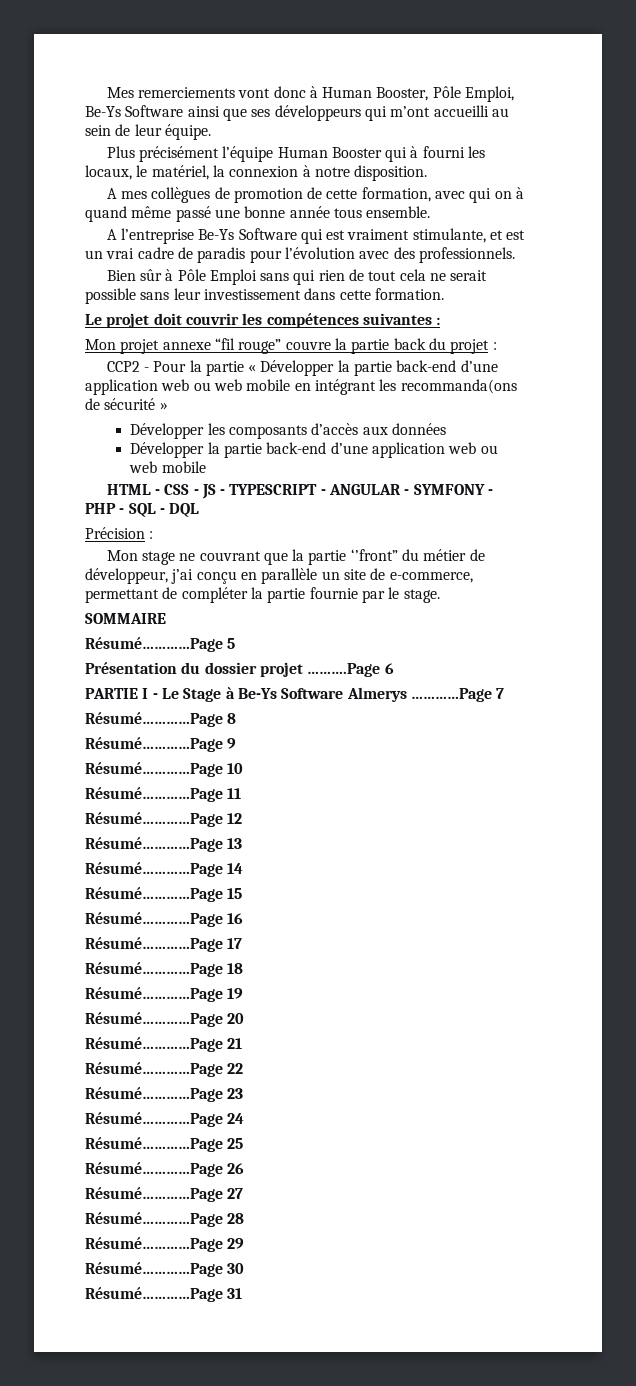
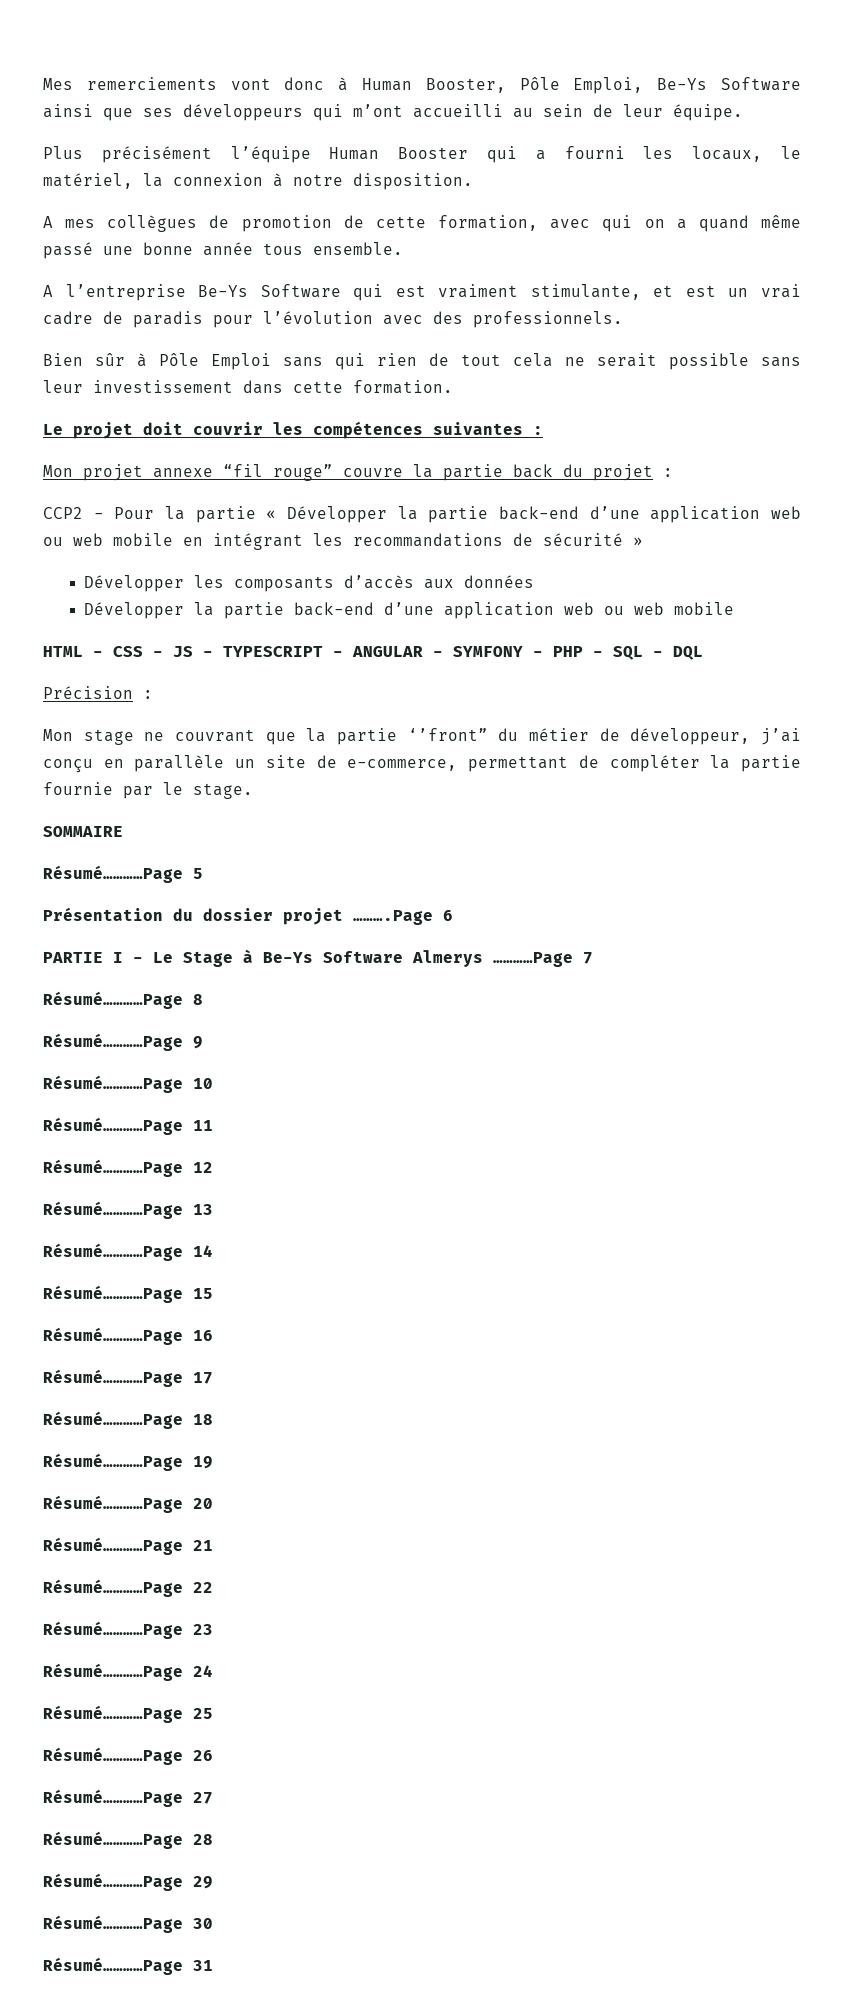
- Plus précisément l’équipe Human Booster qui à fourni les locaux, le matériel, la connexion à notre disposition.
+ Plus précisément l’équipe Human Booster qui a fourni les locaux, le matériel, la connexion à notre disposition.
- A mes collègues de promotion de cette formation, avec qui on à quand même passé une bonne année tous ensemble.
+ A mes collègues de promotion de cette formation, avec qui on a quand même passé une bonne année tous ensemble.
- CCP2 - Pour la partie « Développer la partie back-end d’une application web ou web mobile en intégrant les recommanda(ons de sécurité »
+ CCP2 - Pour la partie « Développer la partie back-end d’une application web ou web mobile en intégrant les recommandations de sécurité »

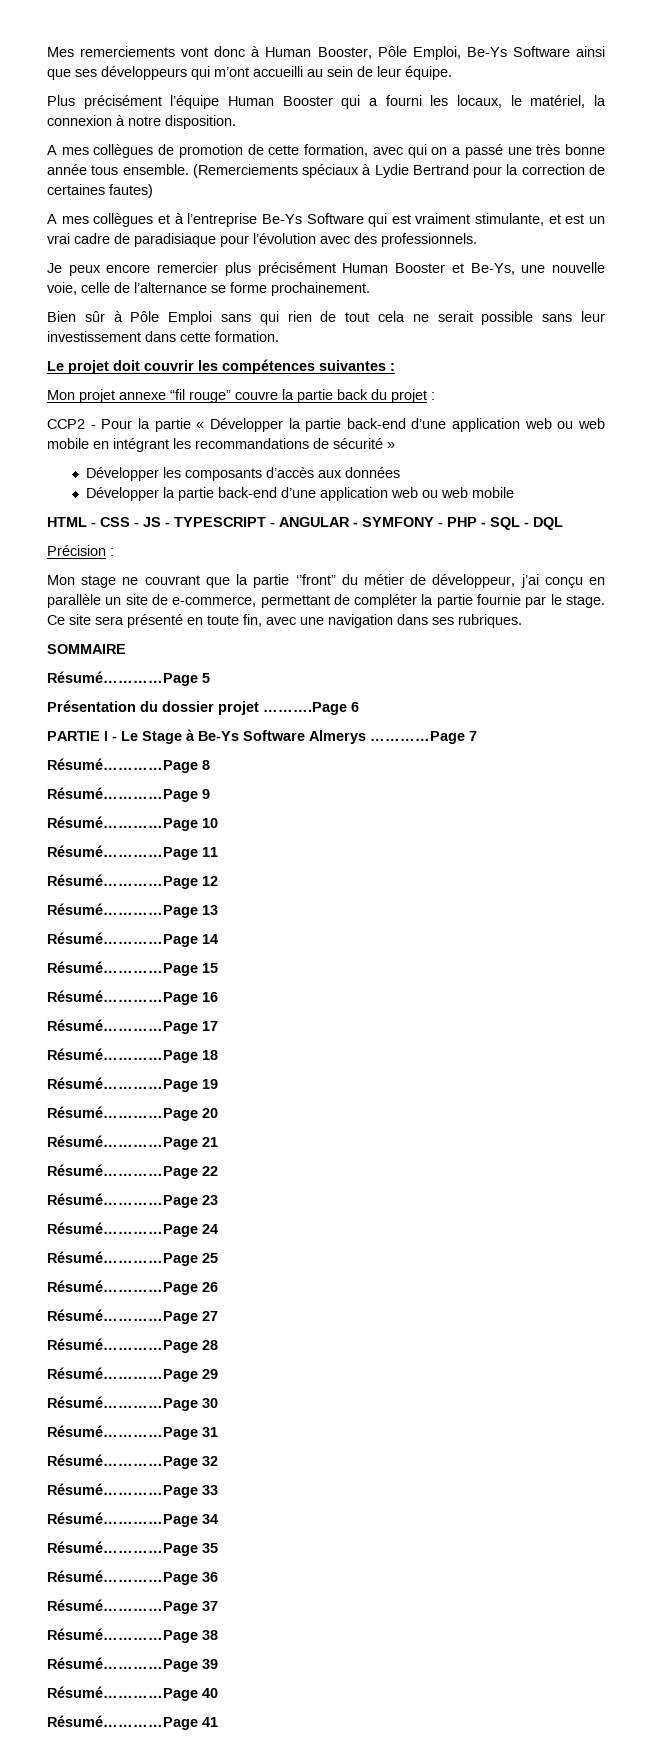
- A mes collègues de promotion de cette formation, avec qui on a quand même passé une bonne année tous ensemble.
- A l’entreprise Be-Ys Software qui est vraiment stimulante, et est un vrai cadre de paradis pour l’évolution avec des professionnels.
+ A mes collègues de promotion de cette formation, avec qui on a passé une très bonne année tous ensemble. (Remerciements spéciaux à Lydie Bertrand pour la correction de certaines fautes)
+ A mes collègues et à l’entreprise Be-Ys Software qui est vraiment stimulante, et est un vrai cadre de paradisiaque pour l’évolution avec des professionnels.
+ Je peux encore remercier plus précisément Human Booster et Be-Ys, une nouvelle voie, celle de l’alternance se forme prochainement.
+ Ce site sera présenté en toute fin, avec une navigation dans ses rubriques.
+ Résumé…………Page 32
+ Résumé…………Page 33
+ Résumé…………Page 34
+ Résumé…………Page 35
+ Résumé…………Page 36
+ Résumé…………Page 37
+ Résumé…………Page 38
+ Résumé…………Page 39
+ Résumé…………Page 40
+ Résumé…………Page 41

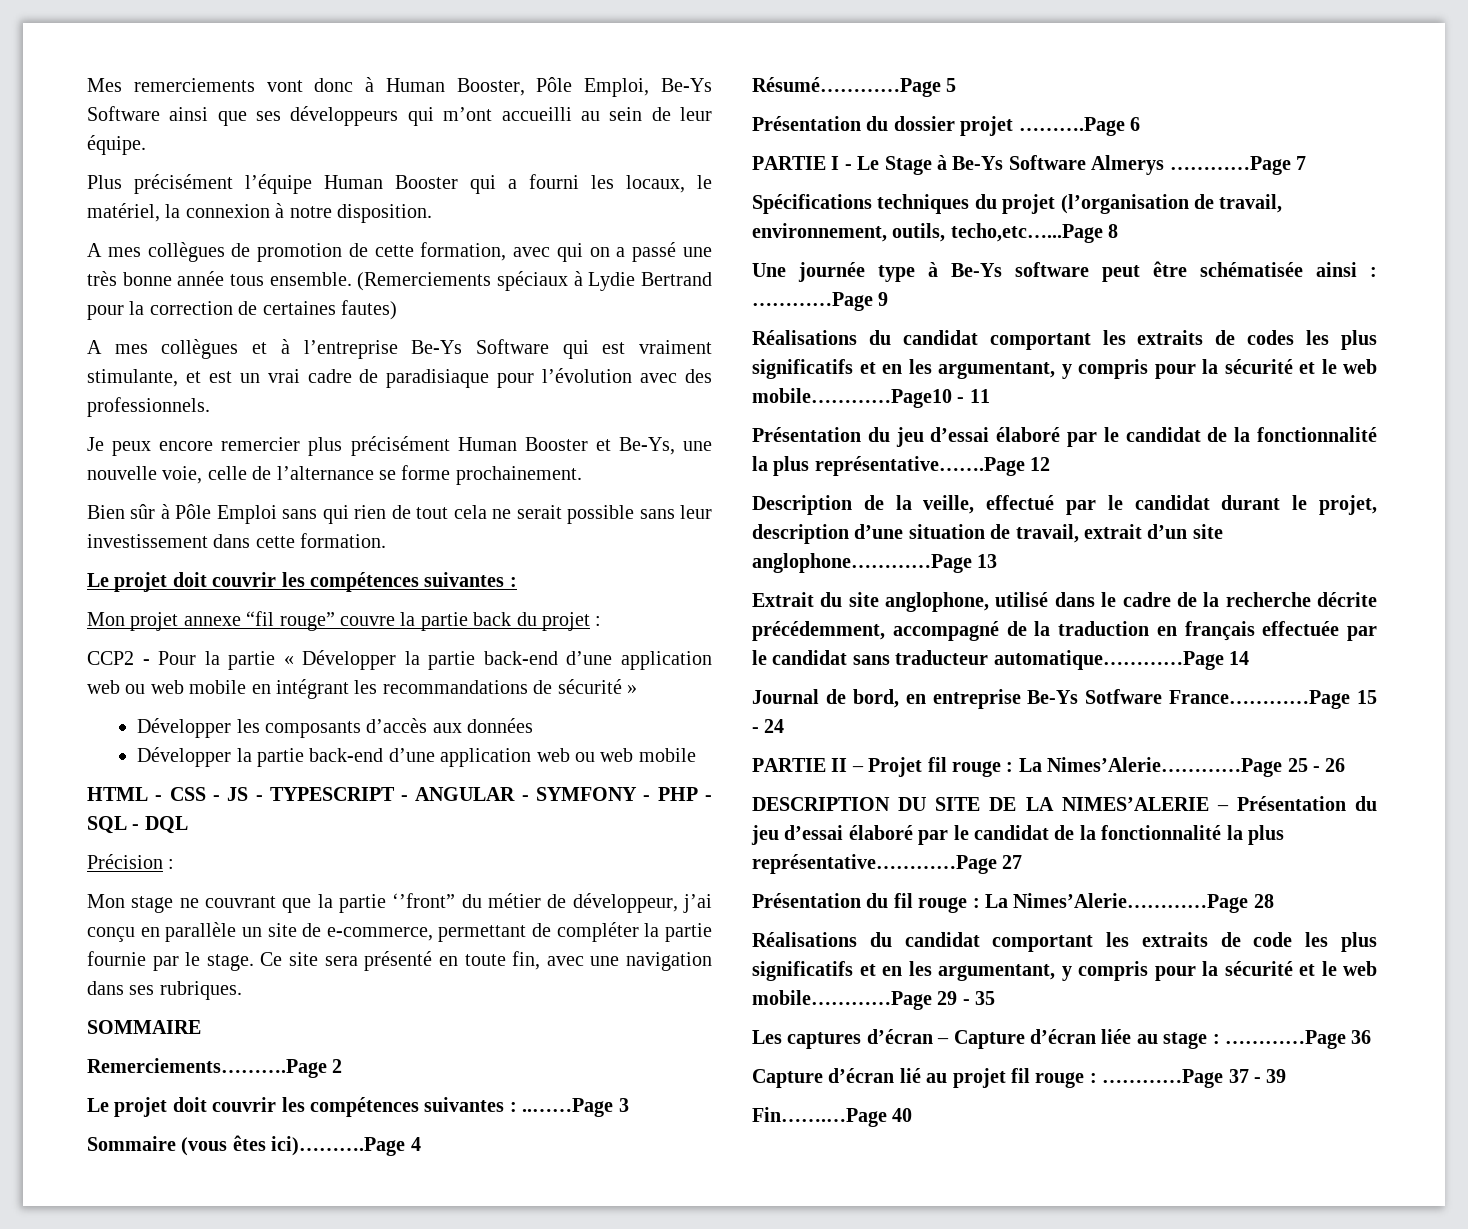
+ Remerciements……….Page 2
+ Le projet doit couvrir les compétences suivantes : ..……Page 3
+ Sommaire (vous êtes ici)……….Page 4
- Résumé…………Page 8
- Résumé…………Page 9
- Résumé…………Page 10
- Résumé…………Page 11
- Résumé…………Page 12
- Résumé…………Page 13
- Résumé…………Page 14
- Résumé…………Page 15
- Résumé…………Page 16
- Résumé…………Page 17
- Résumé…………Page 18
- Résumé…………Page 19
- Résumé…………Page 20
- Résumé…………Page 21
- Résumé…………Page 22
- Résumé…………Page 23
- Résumé…………Page 24
- Résumé…………Page 25
- Résumé…………Page 26
+ Spécifications techniques du projet (l’organisation de travail, environnement, outils, techo,etc…...Page 8
+ Une journée type à Be-Ys software peut être schématisée ainsi : …………Page 9
+ Réalisations du candidat comportant les extraits de codes les plus significatifs et en les argumentant, y compris pour la sécurité et le web mobile…………Page10 - 11
+ Présentation du jeu d’essai élaboré par le candidat de la fonctionnalité la plus représentative…….Page 12
+ Description de la veille, effectué par le candidat durant le projet, description d’une situation de travail, extrait d’un site anglophone…………Page 13
+ Extrait du site anglophone, utilisé dans le cadre de la recherche décrite précédemment, accompagné de la traduction en français effectuée par le candidat sans traducteur automatique…………Page 14
+ Journal de bord, en entreprise Be-Ys Sotfware France…………Page 15 - 24
+ PARTIE II – Projet fil rouge : La Nimes’Alerie…………Page 25 - 26
- Résumé…………Page 27
- Résumé…………Page 28
- Résumé…………Page 29
- Résumé…………Page 30
- Résumé…………Page 31
- Résumé…………Page 32
- Résumé…………Page 33
- Résumé…………Page 34
- Résumé…………Page 35
- Résumé…………Page 36
- Résumé…………Page 37
- Résumé…………Page 38
- Résumé…………Page 39
+ DESCRIPTION DU SITE DE LA NIMES’ALERIE – Présentation du jeu d’essai élaboré par le candidat de la fonctionnalité la plus représentative…………Page 27
+ Présentation du fil rouge : La Nimes’Alerie…………Page 28
+ Réalisations du candidat comportant les extraits de code les plus significatifs et en les argumentant, y compris pour la sécurité et le web mobile…………Page 29 - 35
+ Les captures d’écran – Capture d’écran liée au stage : …………Page 36
+ Capture d’écran lié au projet fil rouge : …………Page 37 - 39
- Résumé…………Page 40
+ Fin…….…Page 40
- Résumé…………Page 41

